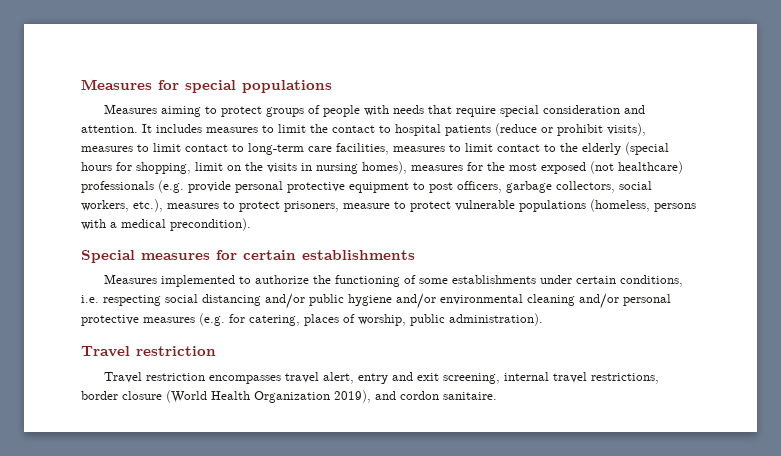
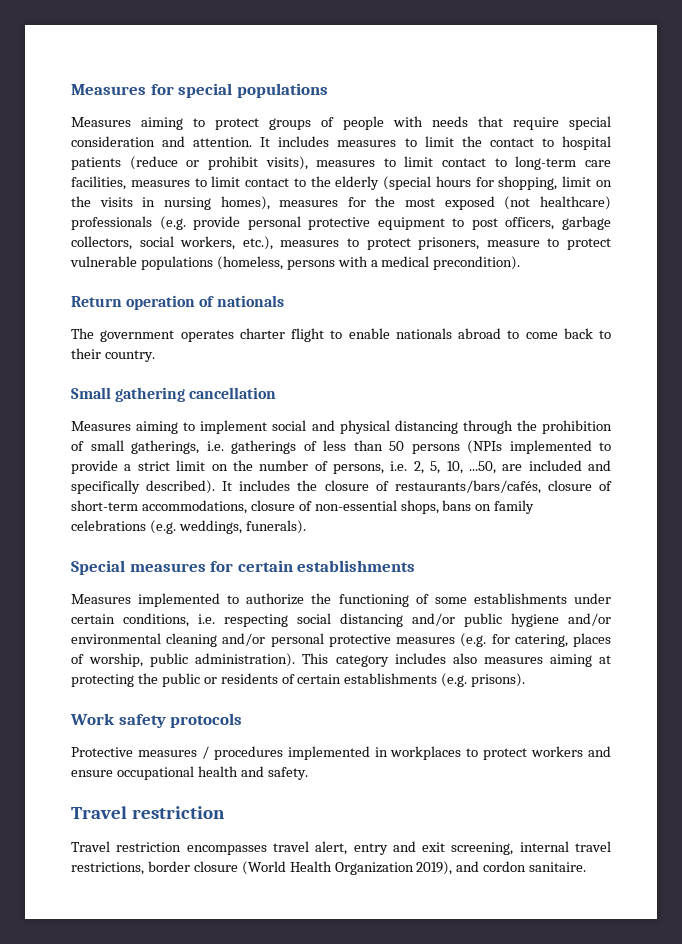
+ Return operation of nationals
+ The government operates charter flight to enable nationals abroad to come back to their country.
+ Small gathering cancellation
+ Measures aiming to implement social and physical distancing through the prohibition of small gatherings, i.e. gatherings of less than 50 persons (NPIs implemented to provide a strict limit on the number of persons, i.e. 2, 5, 10, ...50, are included and specifically described). It includes the closure of restaurants/bars/cafés, closure of short-term accommodations, closure of non-essential shops, bans on family celebrations (e.g. weddings, funerals).
+ This category includes also measures aiming at protecting the public or residents of certain establishments (e.g. prisons).
+ Work safety protocols
+ Protective measures / procedures implemented in workplaces to protect workers and ensure occupational health and safety.

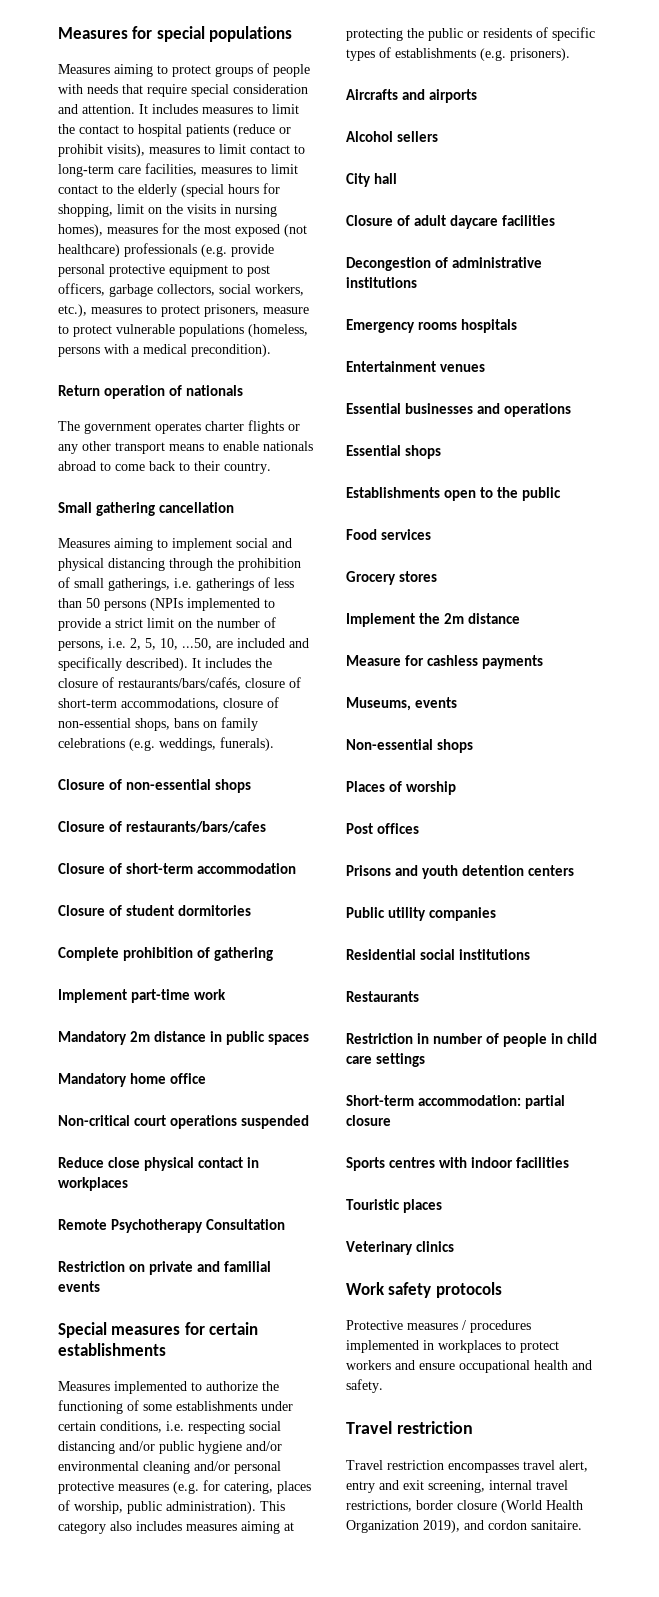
- The government operates charter flight to enable nationals abroad to come back to their country.
+ The government operates charter flights or any other transport means to enable nationals abroad to come back to their country.
+ Closure of non-essential shops
+ Closure of restaurants/bars/cafes
+ Closure of short-term accommodation
+ Closure of student dormitories
+ Complete prohibition of gathering
+ Implement part-time work
+ Mandatory 2m distance in public spaces
+ Mandatory home office
+ Non-critical court operations suspended
+ Reduce close physical contact in workplaces
+ Remote Psychotherapy Consultation
+ Restriction on private and familial events
- This category includes also measures aiming at protecting the public or residents of certain establishments (e.g. prisons).
+ This category also includes measures aiming at protecting the public or residents of specific types of establishments (e.g. prisoners).
+ Aircrafts and airports
+ Alcohol sellers
+ City hall
+ Closure of adult daycare facilities
+ Decongestion of administrative institutions
+ Emergency rooms hospitals
+ Entertainment venues
+ Essential businesses and operations
+ Essential shops
+ Establishments open to the public
+ Food services
+ Grocery stores
+ Implement the 2m distance
+ Measure for cashless payments
+ Museums, events
+ Non-essential shops
+ Places of worship
+ Post offices
+ Prisons and youth detention centers
+ Public utility companies
+ Residential social institutions
+ Restaurants
+ Restriction in number of people in child care settings
+ Short-term accommodation: partial closure
+ Sports centres with indoor facilities
+ Touristic places
+ Veterinary clinics

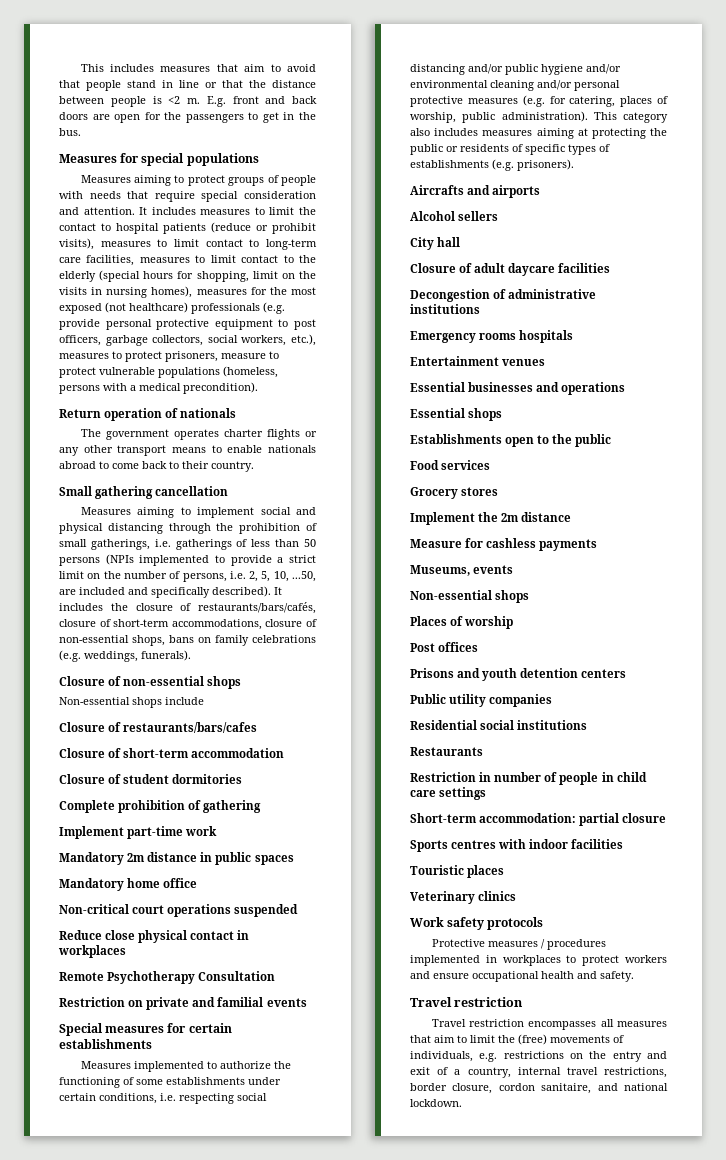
+ This includes measures that aim to avoid that people stand in line or that the distance between people is <2 m. E.g. front and back doors are open for the passengers to get in the bus.
+ Non-essential shops include
- Travel restriction encompasses travel alert, entry and exit screening, internal travel restrictions, border closure (World Health Organization 2019), and cordon sanitaire.
+ Travel restriction encompasses all measures that aim to limit the (free) movements of individuals, e.g. restrictions on the entry and exit of a country, internal travel restrictions, border closure, cordon sanitaire, and national lockdown.

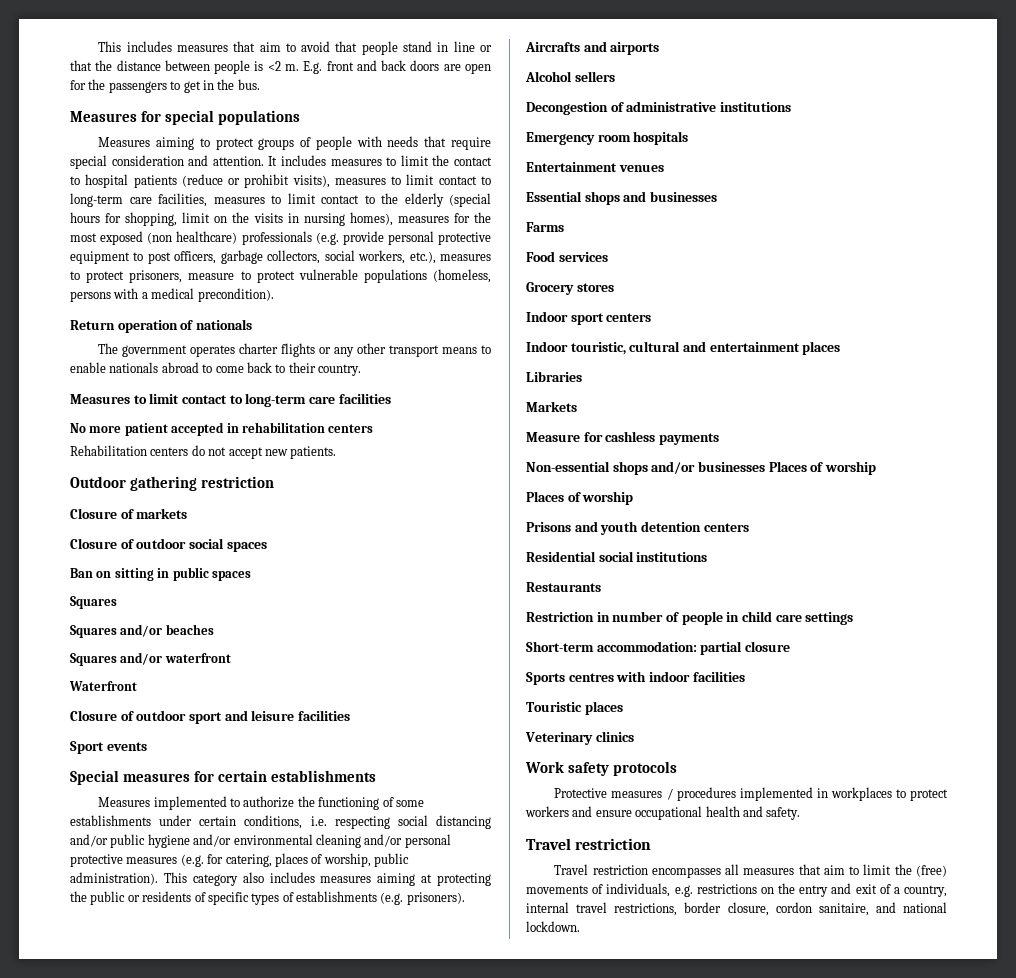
- It includes measures to limit the contact to hospital patients (reduce or prohibit visits), measures to limit contact to long-term care facilities, measures to limit contact to the elderly (special hours for shopping, limit on the visits in nursing homes), measures for the most exposed (not healthcare) professionals (e.g. provide personal protective equipment to post officers, garbage collectors, social workers, etc.), measures to protect prisoners, measure to protect vulnerable populations (homeless, persons with a medical precondition).
+ It includes measures to limit the contact to hospital patients (reduce or prohibit visits), measures to limit contact to long-term care facilities, measures to limit contact to the elderly (special hours for shopping, limit on the visits in nursing homes), measures for the most exposed (non healthcare) professionals (e.g. provide personal protective equipment to post officers, garbage collectors, social workers, etc.), measures to protect prisoners, measure to protect vulnerable populations (homeless, persons with a medical precondition).
- Small gathering cancellation
- Measures aiming to implement social and physical distancing through the prohibition of small gatherings, i.e. gatherings of less than 50 persons (NPIs implemented to provide a strict limit on the number of persons, i.e. 2, 5, 10, ...50, are included and specifically described). It includes the closure of restaurants/bars/cafés, closure of short-term accommodations, closure of non-essential shops, bans on family celebrations (e.g. weddings, funerals).
- Closure of non-essential shops
- Non-essential shops include
- Closure of restaurants/bars/cafes
- Closure of short-term accommodation
- Closure of student dormitories
- Complete prohibition of gathering
- Implement part-time work
- Mandatory 2m distance in public spaces
- Mandatory home office
- Non-critical court operations suspended
- Reduce close physical contact in workplaces
- Remote Psychotherapy Consultation
- Restriction on private and familial events
+ Measures to limit contact to long-term care facilities
+ No more patient accepted in rehabilitation centers
+ Rehabilitation centers do not accept new patients.
+ Outdoor gathering restriction
+ Closure of markets
+ Closure of outdoor social spaces
+ Ban on sitting in public spaces
+ Squares
+ Squares and/or beaches
+ Squares and/or waterfront
+ Waterfront
+ Closure of outdoor sport and leisure facilities
+ Sport events
- City hall
- Closure of adult daycare facilities
- Emergency rooms hospitals
+ Emergency room hospitals
- Essential businesses and operations
- Essential shops
- Establishments open to the public
+ Essential shops and businesses
+ Farms
  Food services
  Grocery stores
- Implement the 2m distance
+ Indoor sport centers
+ Indoor touristic, cultural and entertainment places
+ Libraries
+ Markets
- Museums, events
- Non-essential shops
+ Non-essential shops and/or businesses Places of worship
  Places of worship
- Post offices
- Public utility companies

